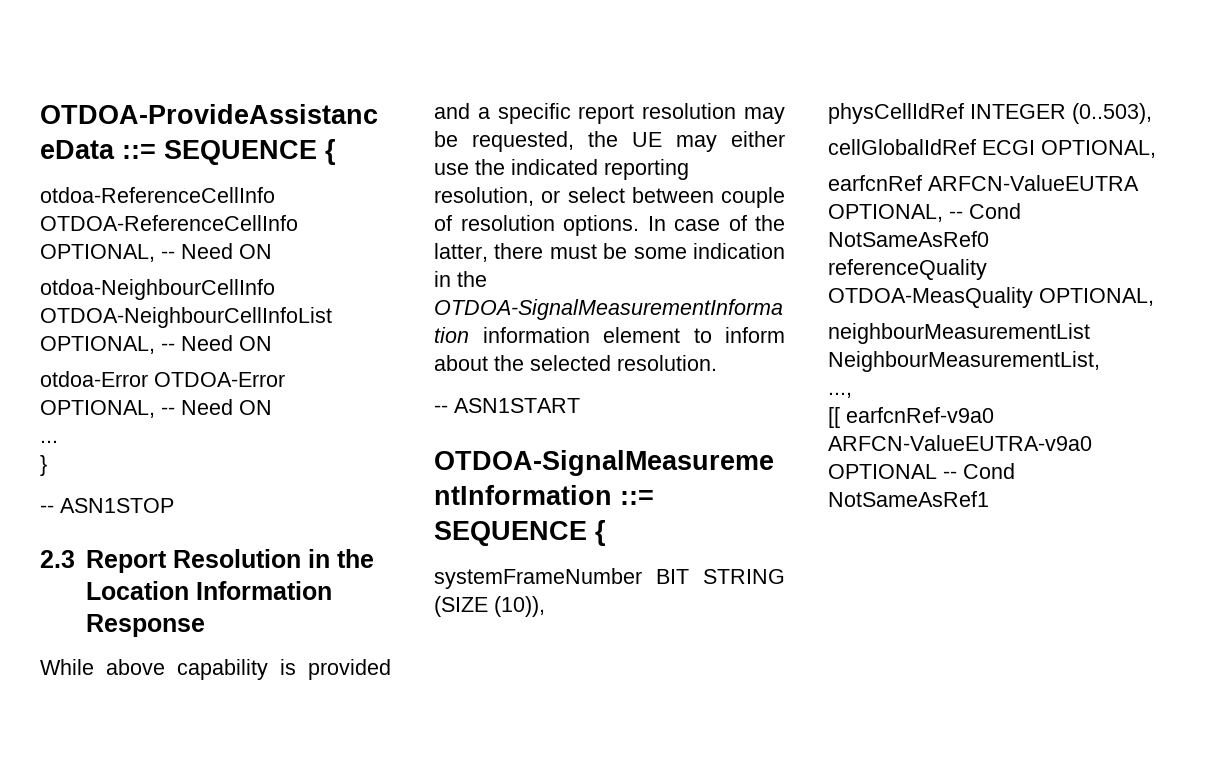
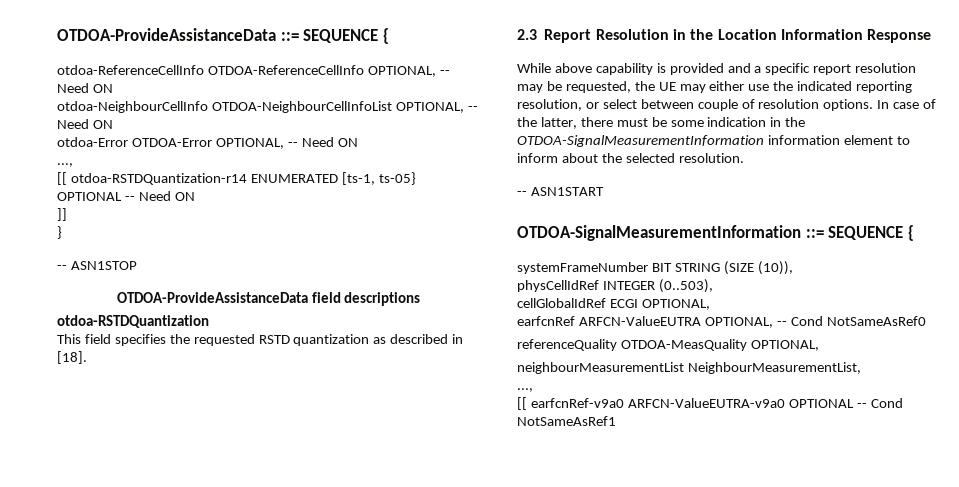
  otdoa-Error OTDOA-Error OPTIONAL, -- Need ON
- ...
+ ...,
+ [[ otdoa-RSTDQuantization-r14 ENUMERATED [ts-1, ts-05} OPTIONAL -- Need ON
+ ]]
  }
  -- ASN1STOP
+ OTDOA-ProvideAssistanceData field descriptions
+ otdoa-RSTDQuantization
+ This field specifies the requested RSTD quantization as described in [18].

